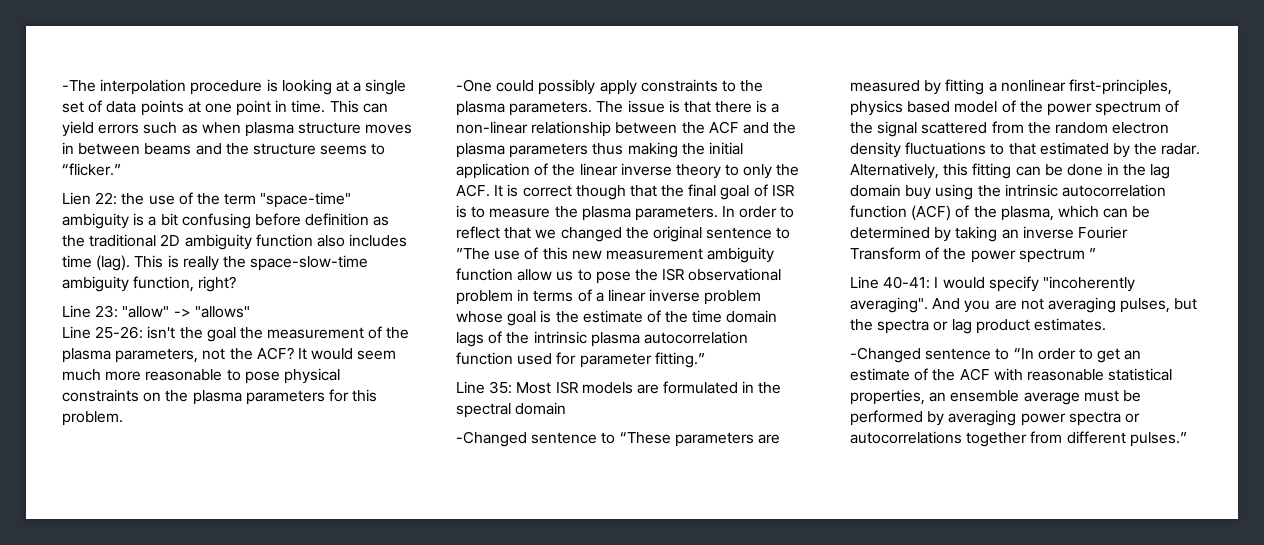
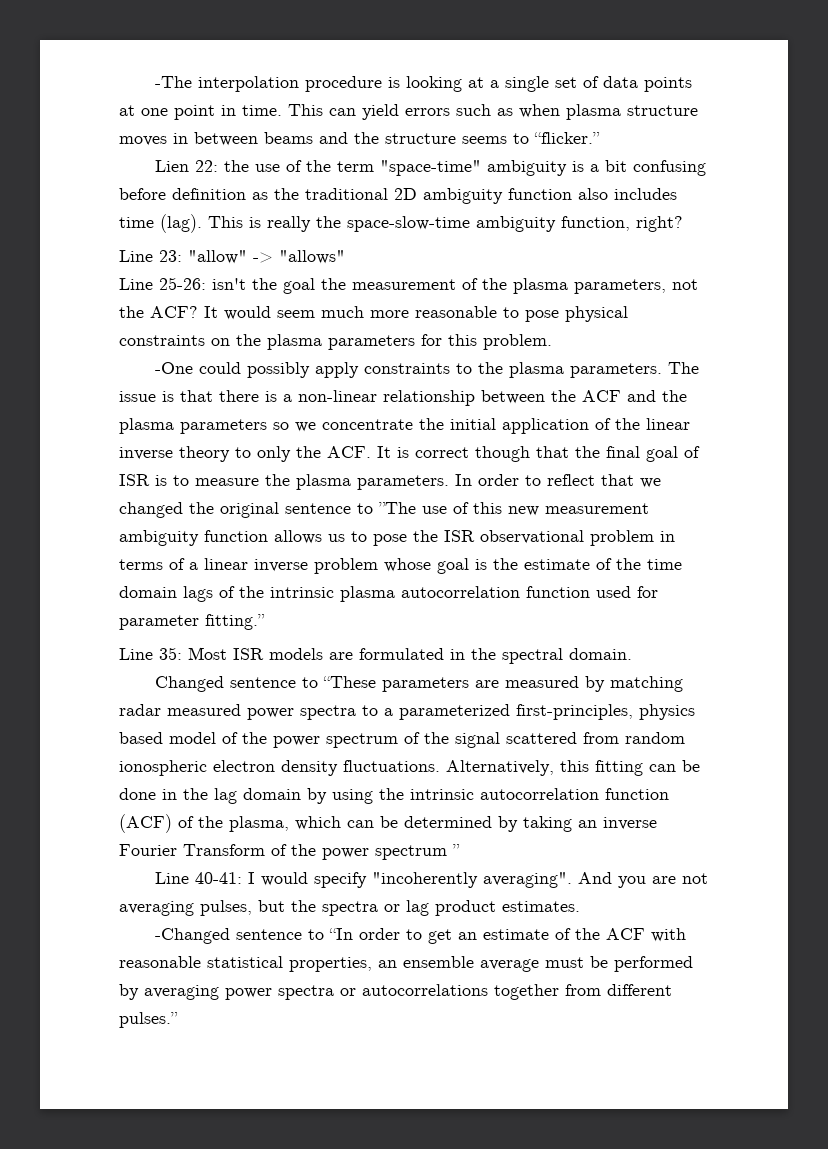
- The issue is that there is a non-linear relationship between the ACF and the plasma parameters thus making the initial application of the linear inverse theory to only the ACF. It is correct though that the final goal of ISR is to measure the plasma parameters.
+ The issue is that there is a non-linear relationship between the ACF and the plasma parameters so we concentrate the initial application of the linear inverse theory to only the ACF. It is correct though that the final goal of ISR is to measure the plasma parameters.
- In order to reflect that we changed the original sentence to ”The use of this new measurement ambiguity function allow us to pose the ISR observational problem in terms of a linear inverse problem whose goal is the estimate of the time domain lags of the intrinsic plasma autocorrelation function used for parameter fitting.”
+ In order to reflect that we changed the original sentence to ”The use of this new measurement ambiguity function allows us to pose the ISR observational problem in terms of a linear inverse problem whose goal is the estimate of the time domain lags of the intrinsic plasma autocorrelation function used for parameter fitting.”
- Line 35: Most ISR models are formulated in the spectral domain
- -Changed sentence to “These parameters are measured by fitting a nonlinear first-principles, physics based model of the power spectrum of the signal scattered from the random electron density fluctuations to that estimated by the radar.
+ Line 35: Most ISR models are formulated in the spectral domain.
+ Changed sentence to “These parameters are measured by matching radar measured power spectra to a parameterized first-principles, physics based model of the power spectrum of the signal scattered from random ionospheric electron density fluctuations.
- Alternatively, this fitting can be done in the lag domain buy using the intrinsic autocorrelation function (ACF) of the plasma, which can be determined by taking an inverse Fourier Transform of the power spectrum ”
+ Alternatively, this fitting can be done in the lag domain by using the intrinsic autocorrelation function (ACF) of the plasma, which can be determined by taking an inverse Fourier Transform of the power spectrum ”

